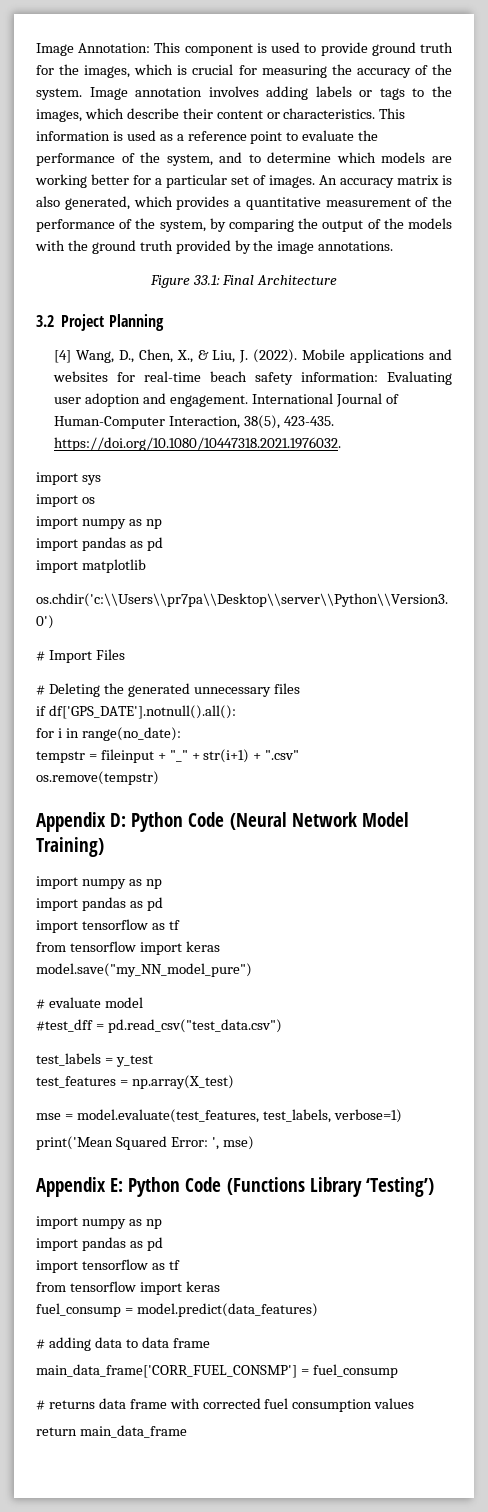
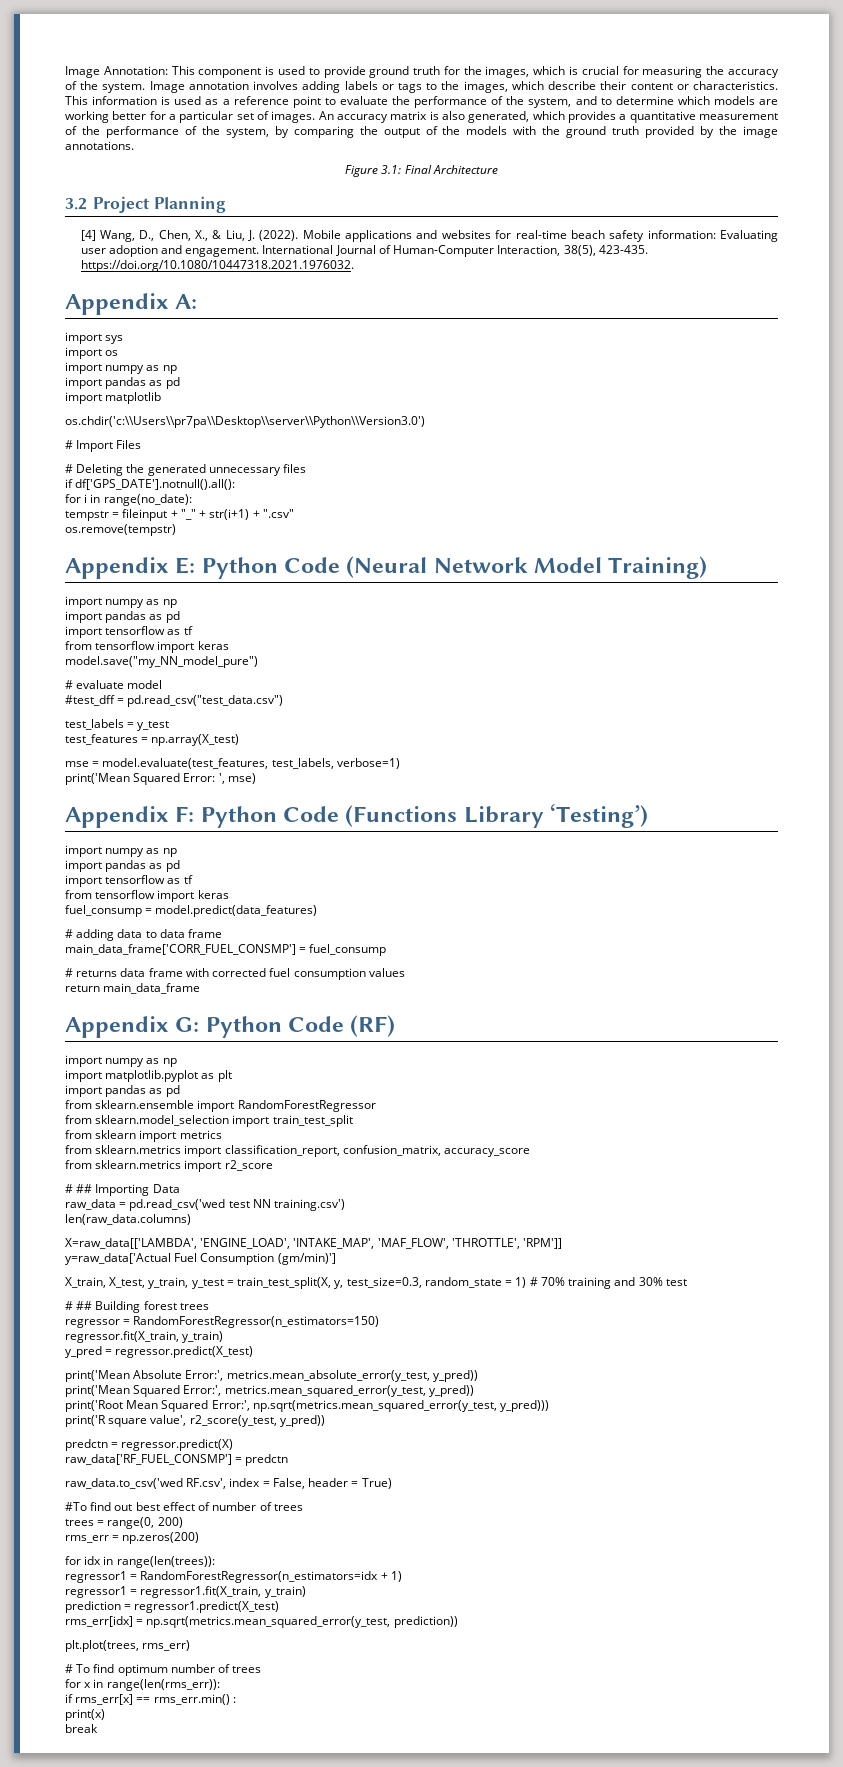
- Figure 33.1: Final Architecture
+ Figure 3.1: Final Architecture
+ Appendix A:
- Appendix D: Python Code (Neural Network Model Training)
+ Appendix E: Python Code (Neural Network Model Training)
- Appendix E: Python Code (Functions Library ‘Testing’)
+ Appendix F: Python Code (Functions Library ‘Testing’)
+ Appendix G: Python Code (RF)
+ import numpy as np
+ import matplotlib.pyplot as plt
+ import pandas as pd
+ from sklearn.ensemble import RandomForestRegressor
+ from sklearn.model_selection import train_test_split
+ from sklearn import metrics
+ from sklearn.metrics import classification_report, confusion_matrix, accuracy_score
+ from sklearn.metrics import r2_score
+ # ## Importing Data
+ raw_data = pd.read_csv('wed test NN training.csv')
+ len(raw_data.columns)
+ X=raw_data[['LAMBDA', 'ENGINE_LOAD', 'INTAKE_MAP', 'MAF_FLOW', 'THROTTLE', 'RPM']]
+ y=raw_data['Actual Fuel Consumption (gm/min)']
+ X_train, X_test, y_train, y_test = train_test_split(X, y, test_size=0.3, random_state = 1) # 70% training and 30% test
+ # ## Building forest trees
+ regressor = RandomForestRegressor(n_estimators=150)
+ regressor.fit(X_train, y_train)
+ y_pred = regressor.predict(X_test)
+ print('Mean Absolute Error:', metrics.mean_absolute_error(y_test, y_pred))
+ print('Mean Squared Error:', metrics.mean_squared_error(y_test, y_pred))
+ print('Root Mean Squared Error:', np.sqrt(metrics.mean_squared_error(y_test, y_pred)))
+ print('R square value', r2_score(y_test, y_pred))
+ predctn = regressor.predict(X)
+ raw_data['RF_FUEL_CONSMP'] = predctn
+ raw_data.to_csv('wed RF.csv', index = False, header = True)
+ #To find out best effect of number of trees
+ trees = range(0, 200)
+ rms_err = np.zeros(200)
+ for idx in range(len(trees)):
+ regressor1 = RandomForestRegressor(n_estimators=idx + 1)
+ regressor1 = regressor1.fit(X_train, y_train)
+ prediction = regressor1.predict(X_test)
+ rms_err[idx] = np.sqrt(metrics.mean_squared_error(y_test, prediction))
+ plt.plot(trees, rms_err)
+ # To find optimum number of trees
+ for x in range(len(rms_err)):
+ if rms_err[x] == rms_err.min() :
+ print(x)
+ break

